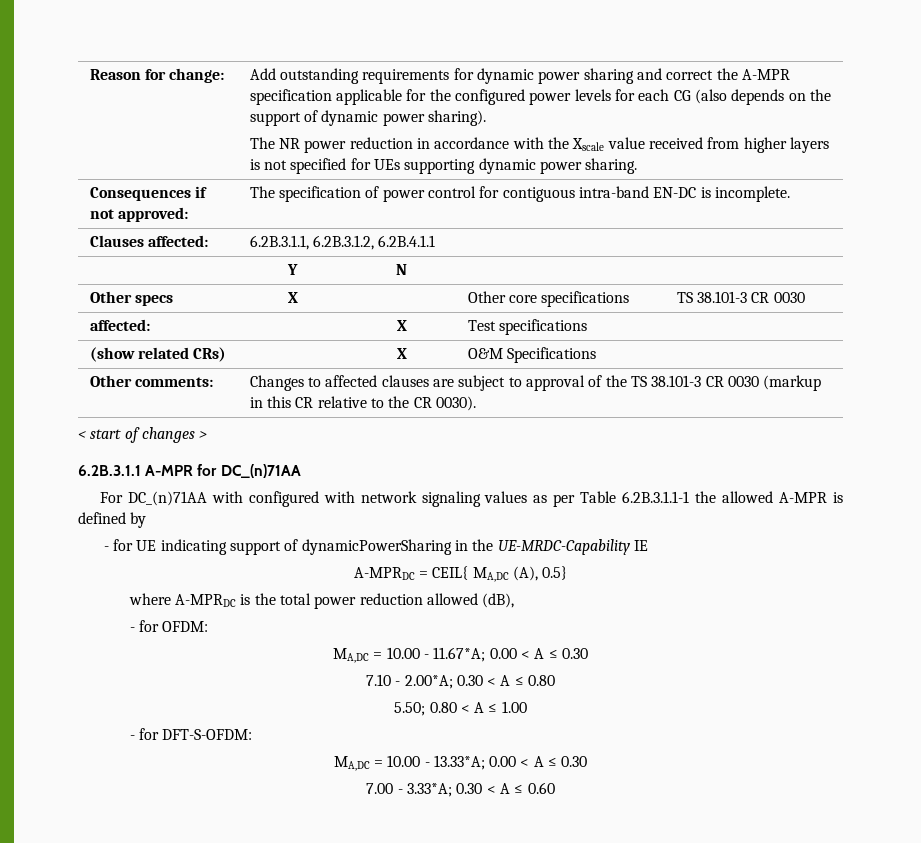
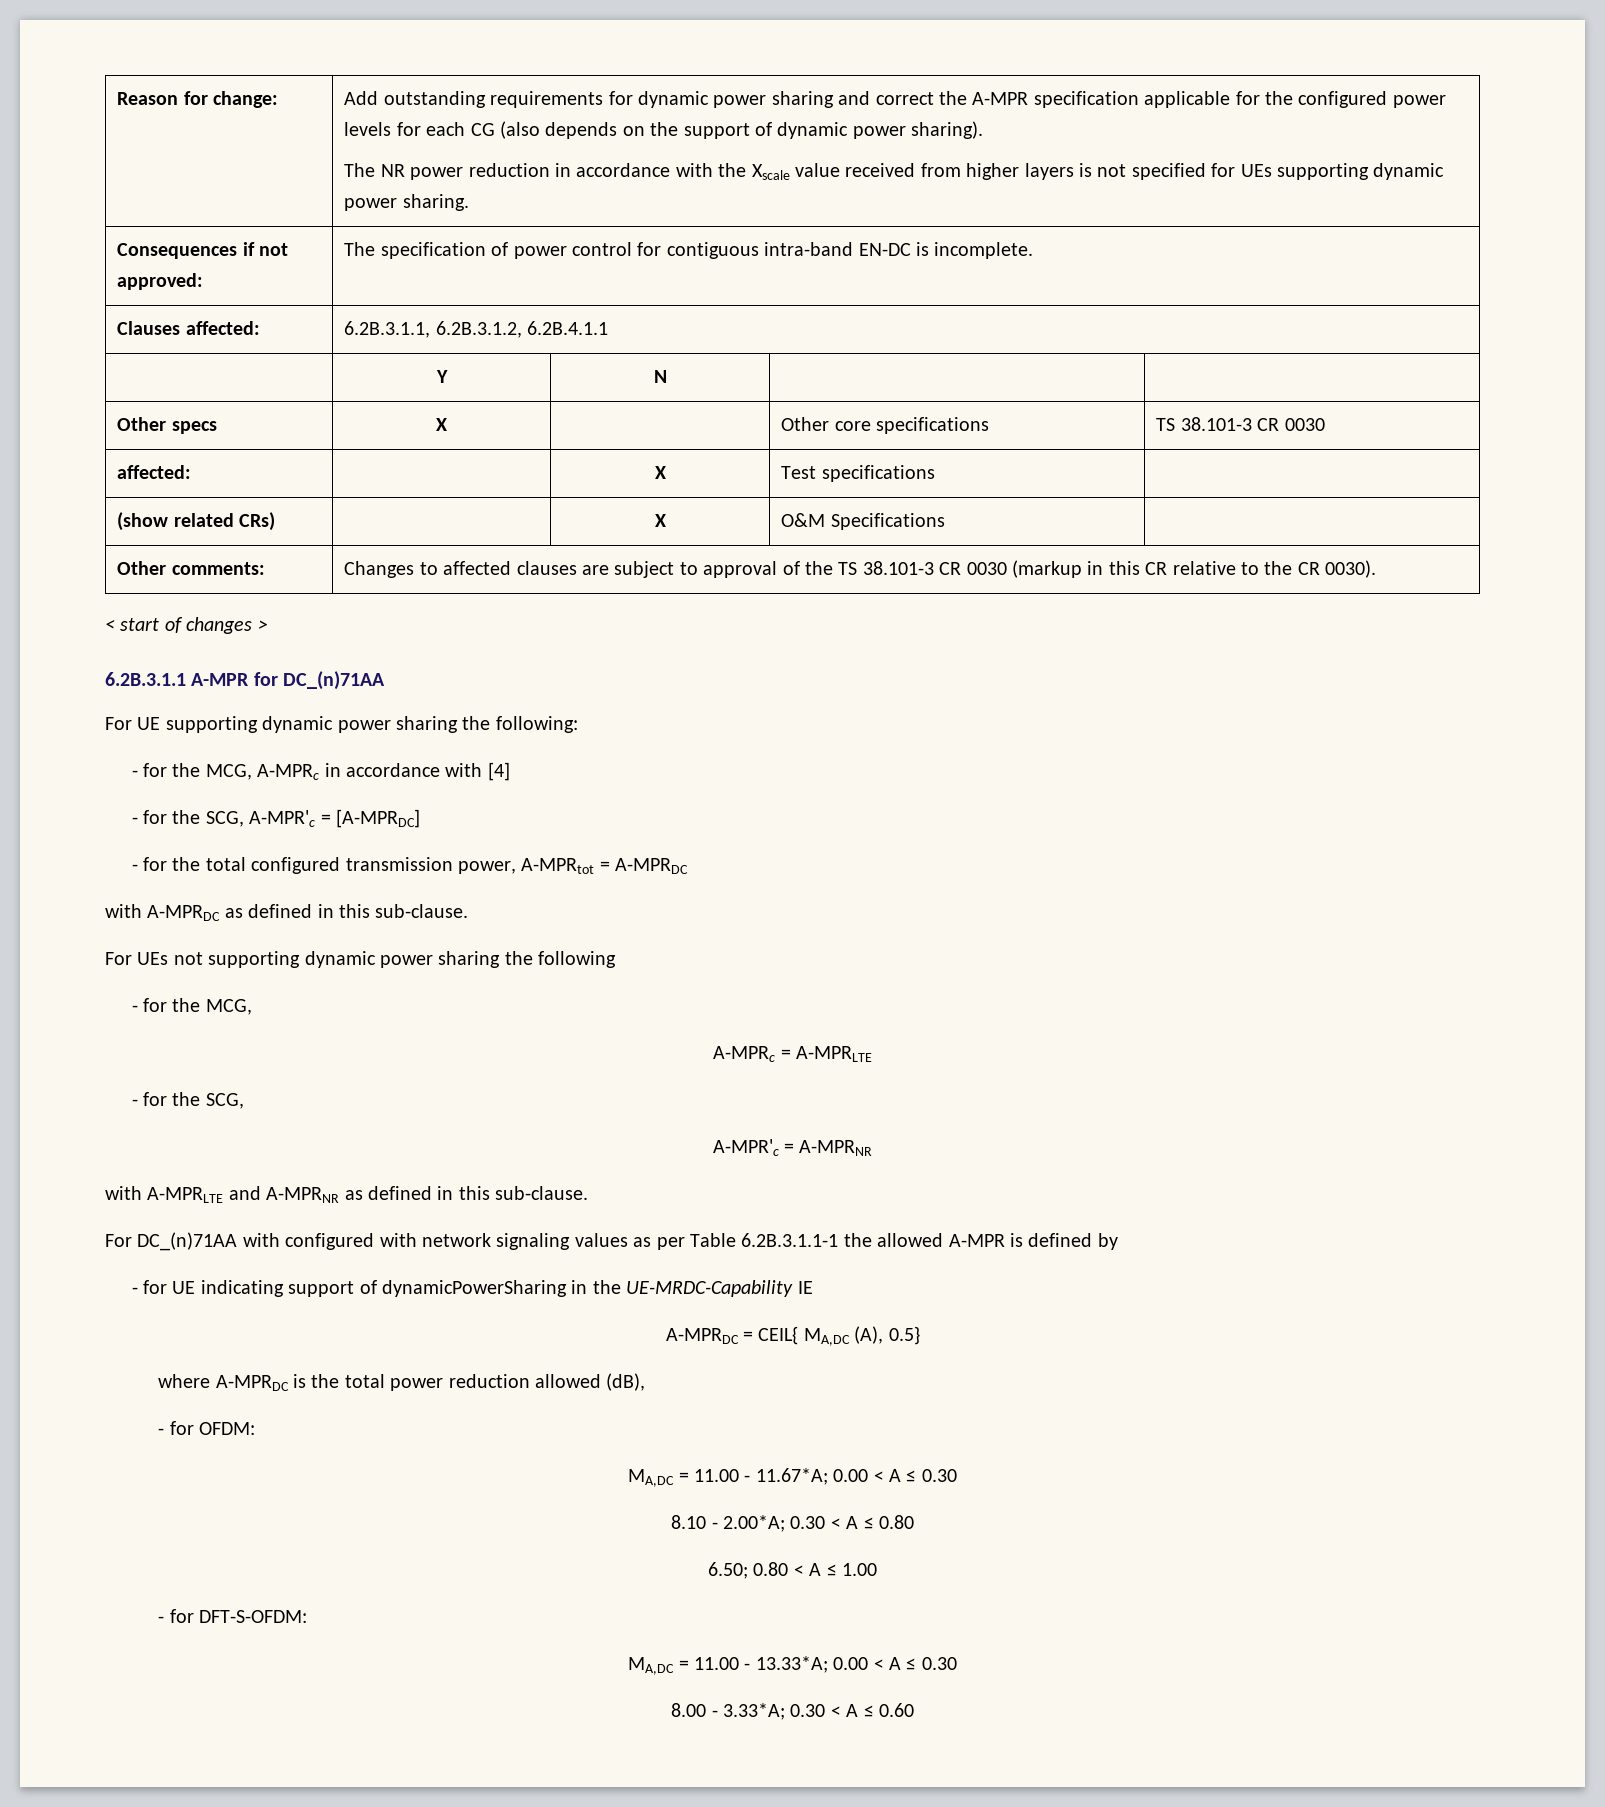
+ For UE supporting dynamic power sharing the following:
+ - for the MCG, A-MPRc in accordance with [4]
+ - for the SCG, A-MPR'c = [A-MPRDC]
+ - for the total configured transmission power, A-MPRtot = A-MPRDC
+ with A-MPRDC as defined in this sub-clause.
+ For UEs not supporting dynamic power sharing the following
+ - for the MCG,
+ A-MPRc = A-MPRLTE
+ - for the SCG,
+ A-MPR'c = A-MPRNR
+ with A-MPRLTE and A-MPRNR as defined in this sub-clause.
- MA,DC = 10.00 - 11.67*A; 0.00 < A ≤ 0.30
+ MA,DC = 11.00 - 11.67*A; 0.00 < A ≤ 0.30
- 7.10 - 2.00*A; 0.30 < A ≤ 0.80
+ 8.10 - 2.00*A; 0.30 < A ≤ 0.80
- 5.50; 0.80 < A ≤ 1.00
+ 6.50; 0.80 < A ≤ 1.00
- MA,DC = 10.00 - 13.33*A; 0.00 < A ≤ 0.30
+ MA,DC = 11.00 - 13.33*A; 0.00 < A ≤ 0.30
- 7.00 - 3.33*A; 0.30 < A ≤ 0.60
+ 8.00 - 3.33*A; 0.30 < A ≤ 0.60

